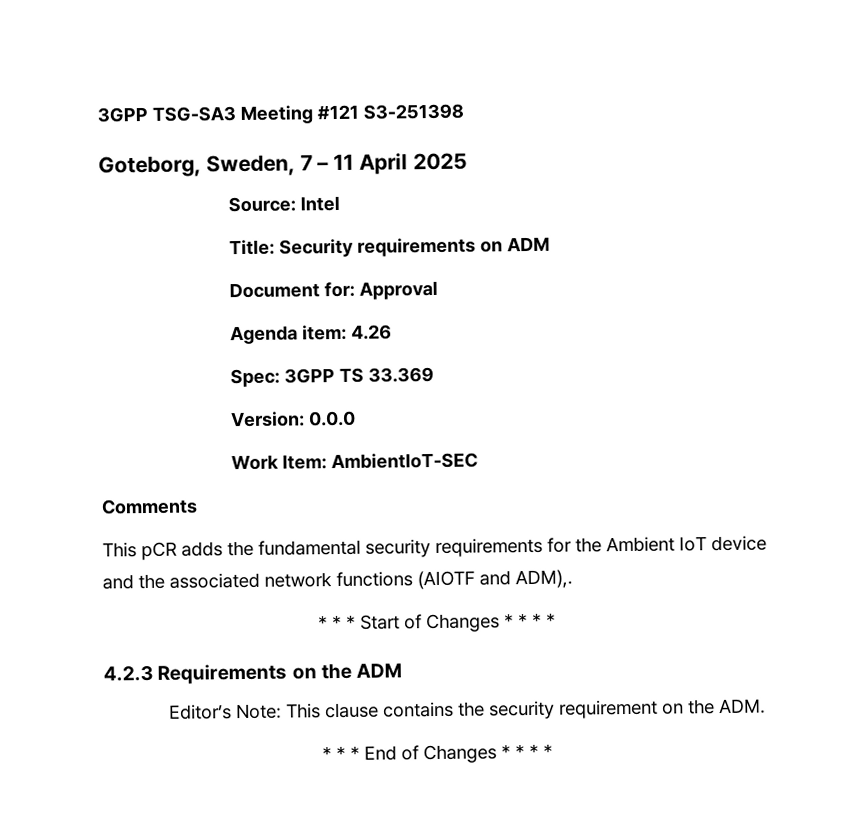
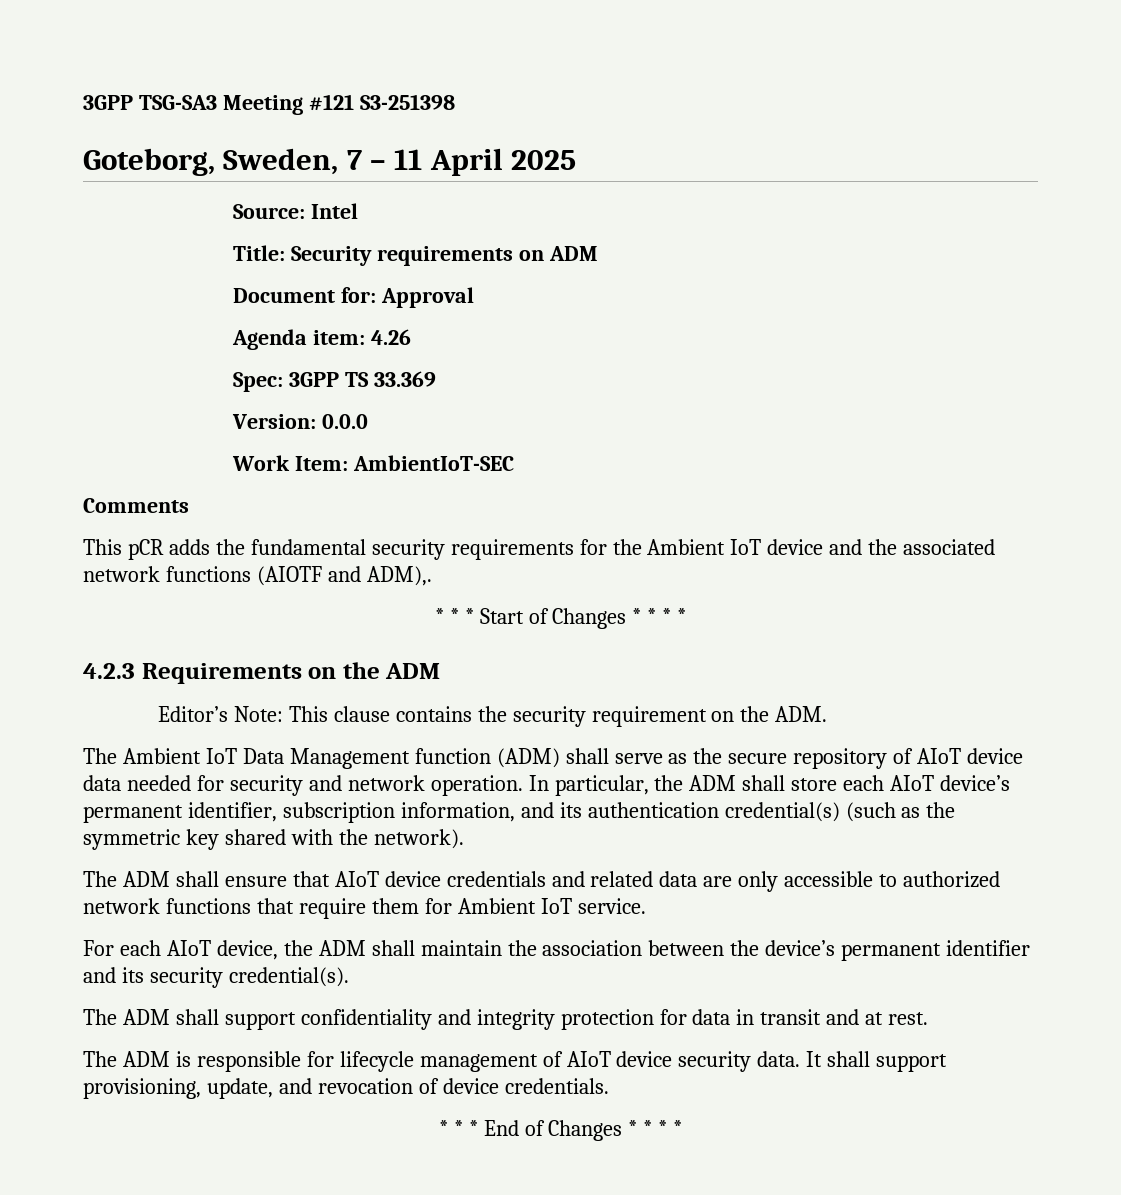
+ The Ambient IoT Data Management function (ADM) shall serve as the secure repository of AIoT device data needed for security and network operation. In particular, the ADM shall store each AIoT device’s permanent identifier, subscription information, and its authentication credential(s) (such as the symmetric key shared with the network).
+ The ADM shall ensure that AIoT device credentials and related data are only accessible to authorized network functions that require them for Ambient IoT service.
+ For each AIoT device, the ADM shall maintain the association between the device’s permanent identifier and its security credential(s).
+ The ADM shall support confidentiality and integrity protection for data in transit and at rest.
+ The ADM is responsible for lifecycle management of AIoT device security data. It shall support provisioning, update, and revocation of device credentials.

